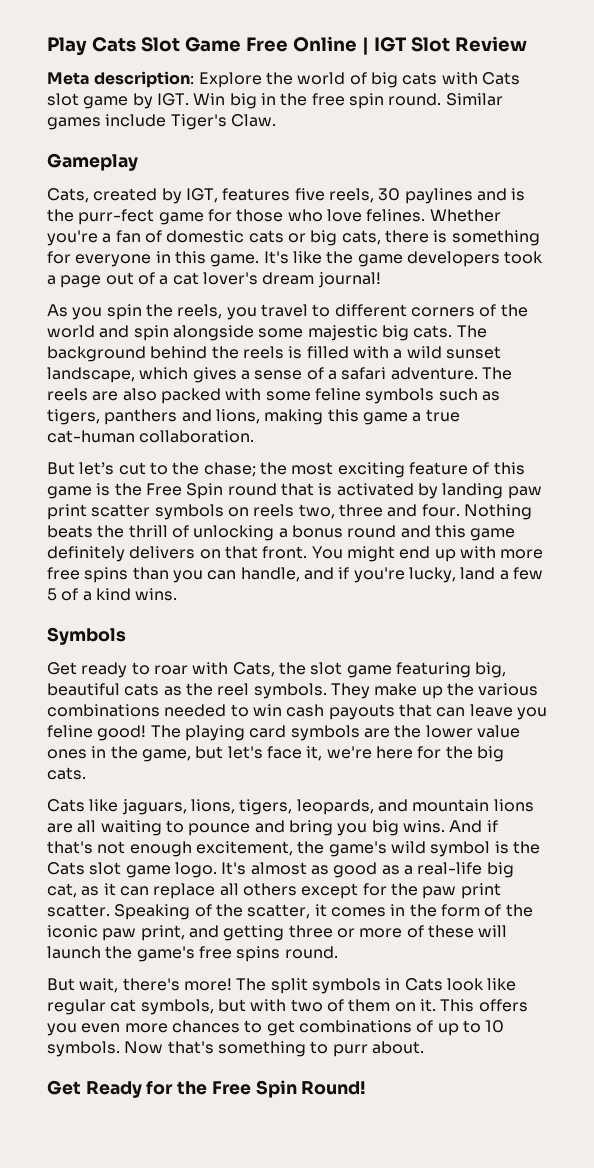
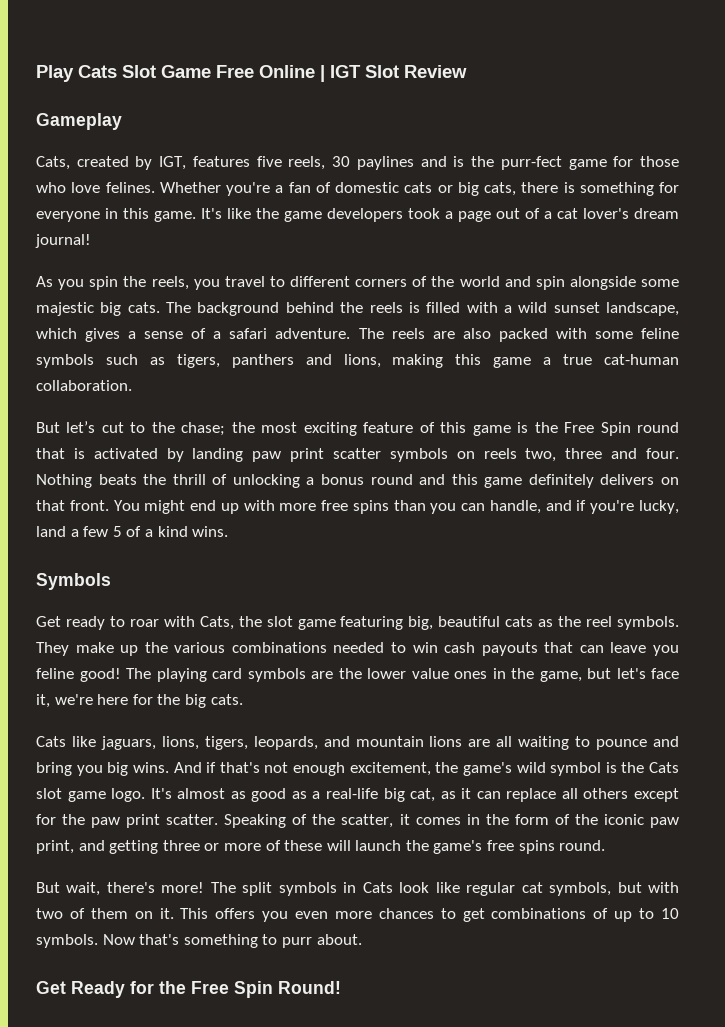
- Meta description: Explore the world of big cats with Cats slot game by IGT. Win big in the free spin round. Similar games include Tiger's Claw.

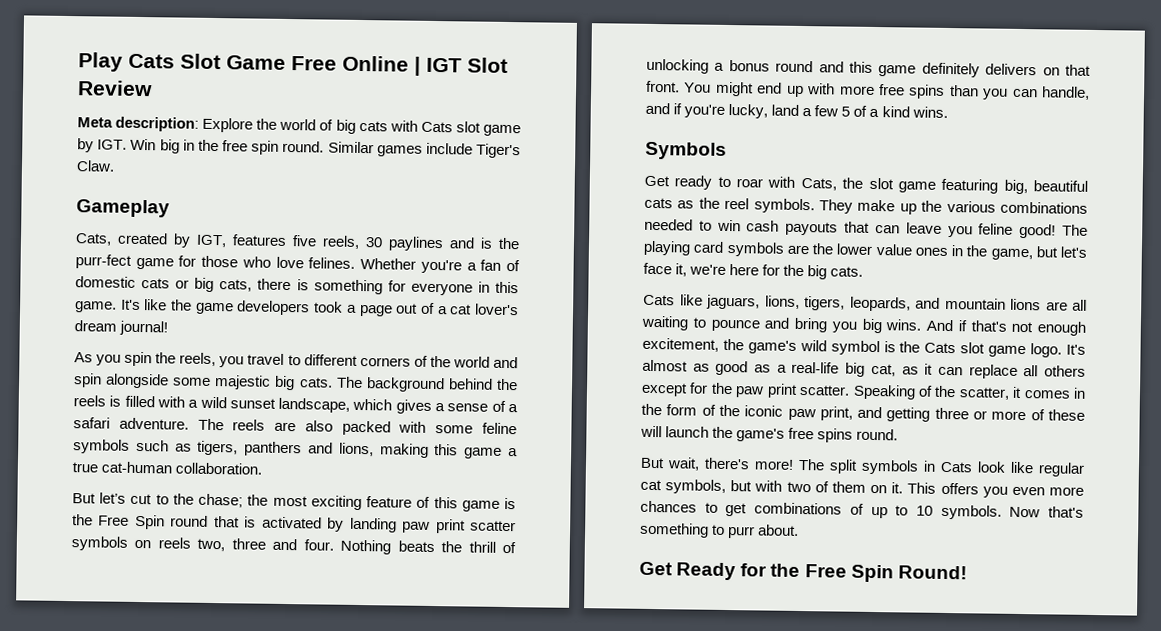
+ Meta description: Explore the world of big cats with Cats slot game by IGT. Win big in the free spin round. Similar games include Tiger's Claw.

